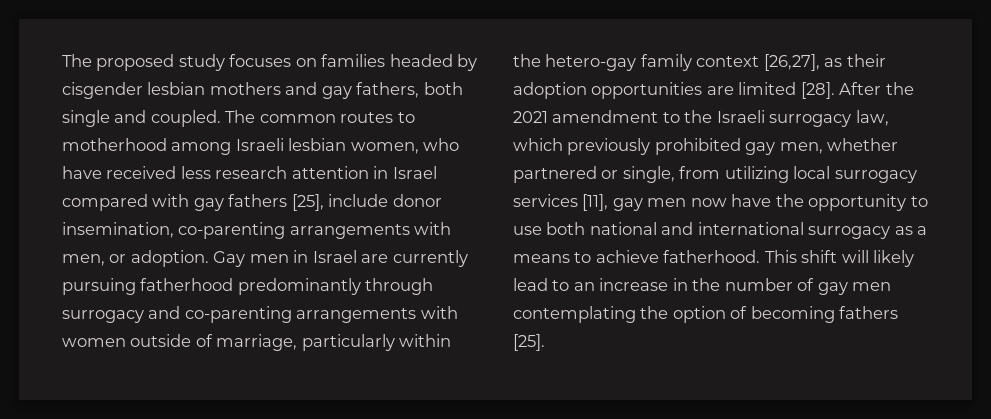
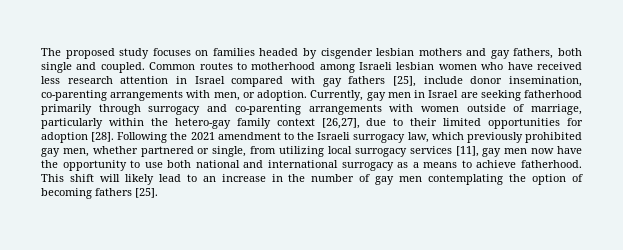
- The common routes to motherhood among Israeli lesbian women, who have received less research attention in Israel compared with gay fathers [25], include donor insemination, co-parenting arrangements with men, or adoption.
+ Common routes to motherhood among Israeli lesbian women who have received less research attention in Israel compared with gay fathers [25], include donor insemination, co-parenting arrangements with men, or adoption.
- Gay men in Israel are currently pursuing fatherhood predominantly through surrogacy and co-parenting arrangements with women outside of marriage, particularly within the hetero-gay family context [26,27], as their adoption opportunities are limited [28]. After the 2021 amendment to the Israeli surrogacy law, which previously prohibited gay men, whether partnered or single, from utilizing local surrogacy services [11], gay men now have the opportunity to use both national and international surrogacy as a means to achieve fatherhood.
+ Currently, gay men in Israel are seeking fatherhood primarily through surrogacy and co-parenting arrangements with women outside of marriage, particularly within the hetero-gay family context [26,27], due to their limited opportunities for adoption [28]. Following the 2021 amendment to the Israeli surrogacy law, which previously prohibited gay men, whether partnered or single, from utilizing local surrogacy services [11], gay men now have the opportunity to use both national and international surrogacy as a means to achieve fatherhood.

